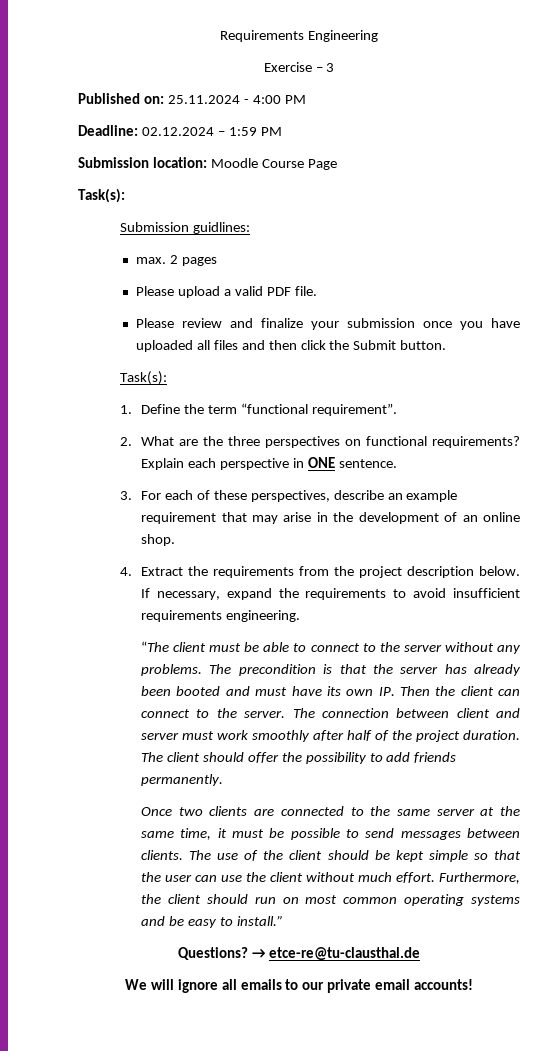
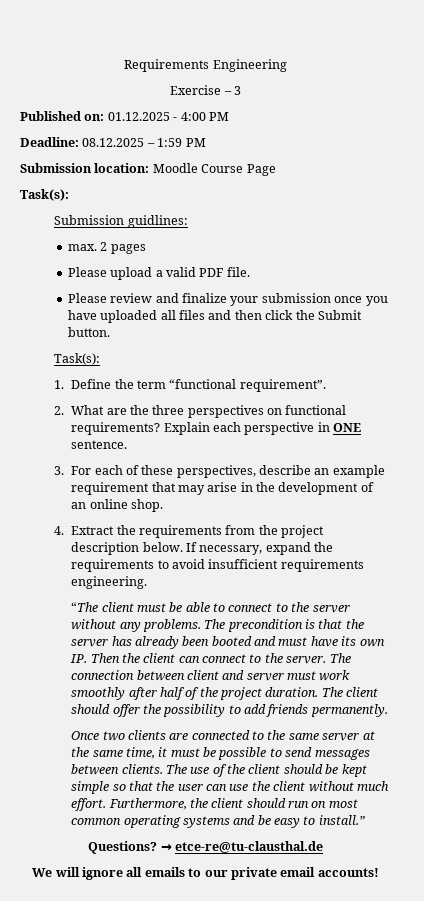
- Published on: 25.11.2024 - 4:00 PM
+ Published on: 01.12.2025 - 4:00 PM
- Deadline: 02.12.2024 – 1:59 PM
+ Deadline: 08.12.2025 – 1:59 PM

